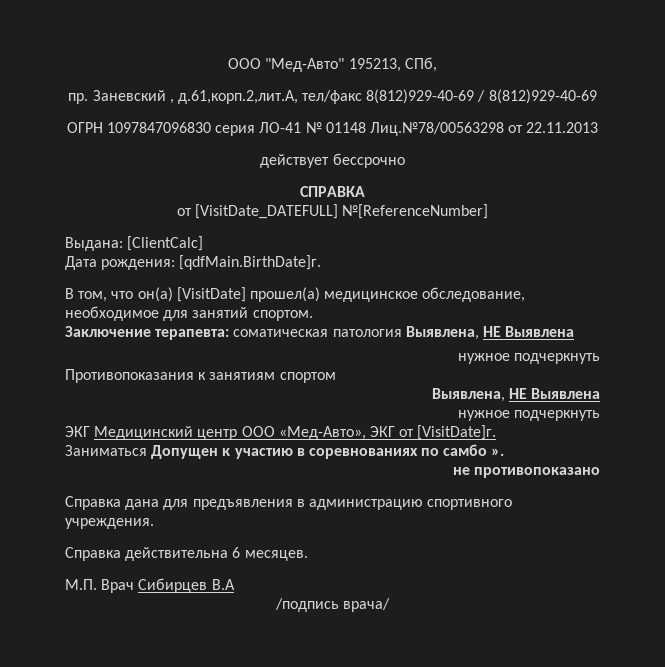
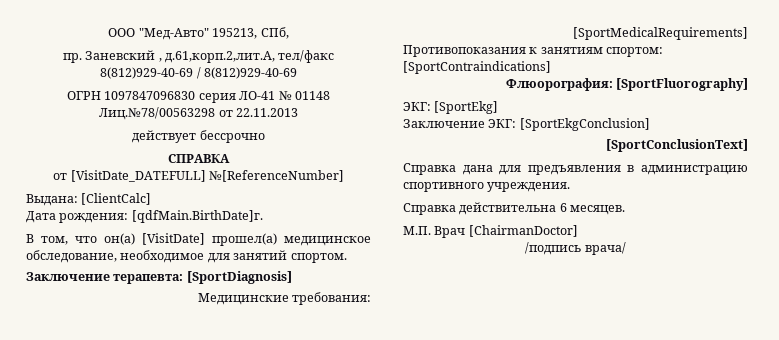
- Заключение терапевта: соматическая патология Выявлена, НЕ Выявлена
- нужное подчеркнуть
- Противопоказания к занятиям спортом
- Выявлена, НЕ Выявлена
- нужное подчеркнуть
- ЭКГ Медицинский центр ООО «Мед-Авто», ЭКГ от [VisitDate]г.
- Заниматься Допущен к участию в соревнованиях по самбо ».
- не противопоказано
+ Заключение терапевта: [SportDiagnosis]
+ Медицинские требования: [SportMedicalRequirements]
+ Противопоказания к занятиям спортом: [SportContraindications]
+ Флюорография: [SportFluorography]
+ ЭКГ: [SportEkg]
+ Заключение ЭКГ: [SportEkgConclusion]
+ [SportConclusionText]
- М.П. Врач Сибирцев В.А
+ М.П. Врач [ChairmanDoctor]

